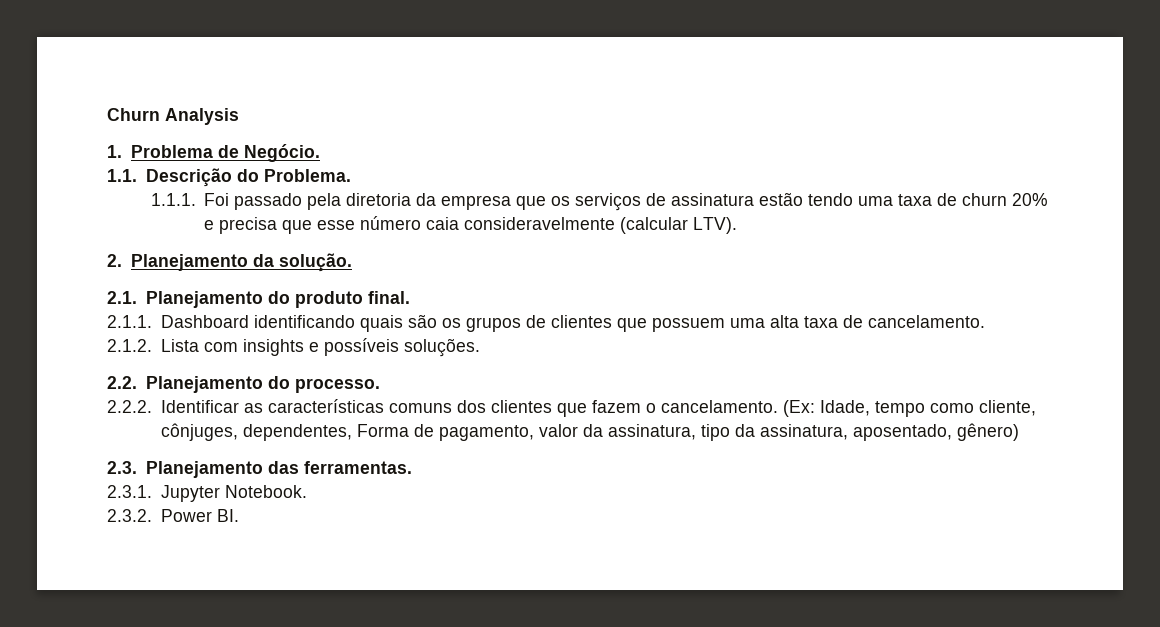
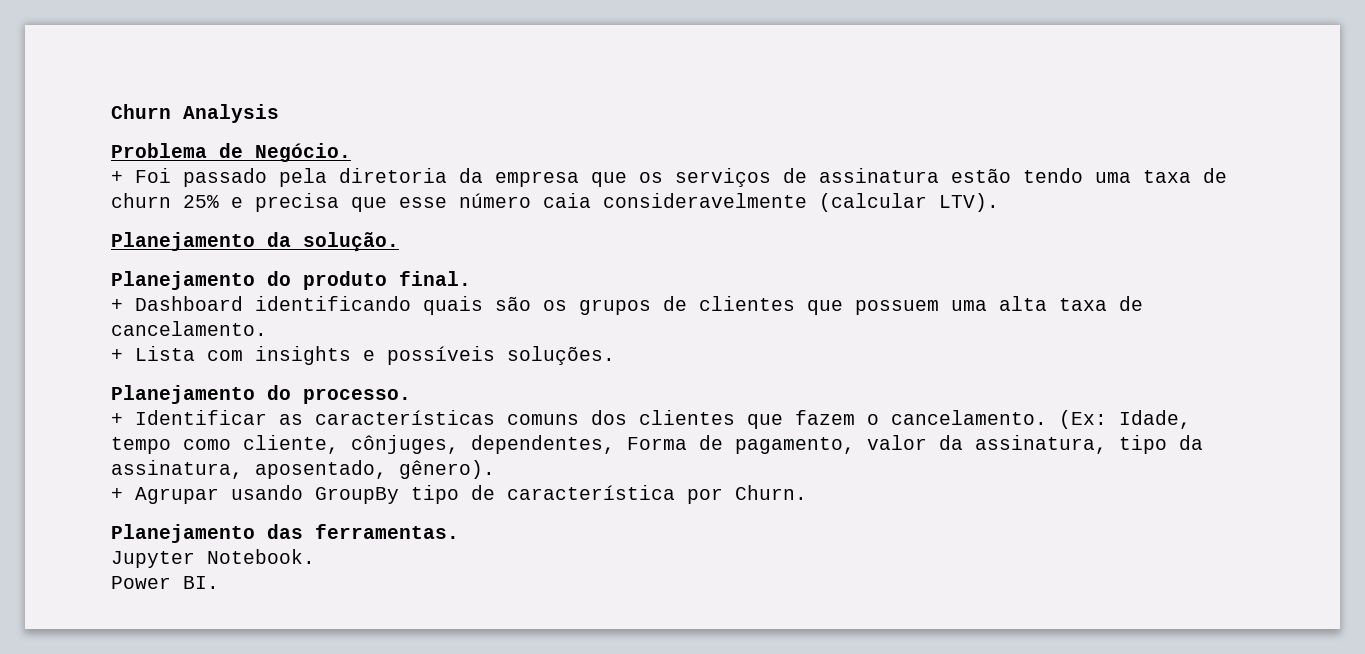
- 1. Problema de Negócio.
+ Problema de Negócio.
- 1.1. Descrição do Problema.
- 1.1.1. Foi passado pela diretoria da empresa que os serviços de assinatura estão tendo uma taxa de churn 20% e precisa que esse número caia consideravelmente (calcular LTV).
+ + Foi passado pela diretoria da empresa que os serviços de assinatura estão tendo uma taxa de churn 25% e precisa que esse número caia consideravelmente (calcular LTV).
- 2. Planejamento da solução.
+ Planejamento da solução.
- 2.1. Planejamento do produto final.
+ Planejamento do produto final.
- 2.1.1. Dashboard identificando quais são os grupos de clientes que possuem uma alta taxa de cancelamento.
+ + Dashboard identificando quais são os grupos de clientes que possuem uma alta taxa de cancelamento.
- 2.1.2. Lista com insights e possíveis soluções.
+ + Lista com insights e possíveis soluções.
- 2.2. Planejamento do processo.
+ Planejamento do processo.
- 2.2.2. Identificar as características comuns dos clientes que fazem o cancelamento.
+ + Identificar as características comuns dos clientes que fazem o cancelamento.
- (Ex: Idade, tempo como cliente, cônjuges, dependentes, Forma de pagamento, valor da assinatura, tipo da assinatura, aposentado, gênero)
- 2.3. Planejamento das ferramentas.
+ (Ex: Idade, tempo como cliente, cônjuges, dependentes, Forma de pagamento, valor da assinatura, tipo da assinatura, aposentado, gênero).
+ + Agrupar usando GroupBy tipo de característica por Churn.
+ Planejamento das ferramentas.
- 2.3.1. Jupyter Notebook.
+ Jupyter Notebook.
- 2.3.2. Power BI.
+ Power BI.

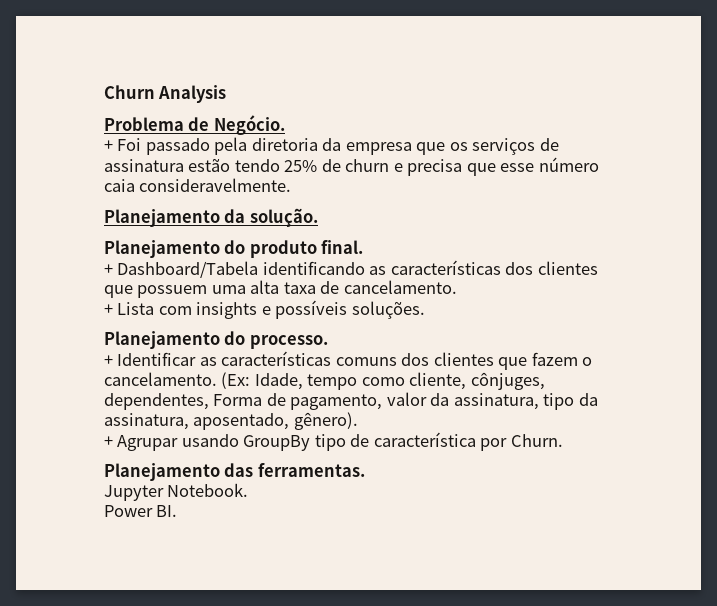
- + Foi passado pela diretoria da empresa que os serviços de assinatura estão tendo uma taxa de churn 25% e precisa que esse número caia consideravelmente (calcular LTV).
+ + Foi passado pela diretoria da empresa que os serviços de assinatura estão tendo 25% de churn e precisa que esse número caia consideravelmente.
- + Dashboard identificando quais são os grupos de clientes que possuem uma alta taxa de cancelamento.
+ + Dashboard/Tabela identificando as características dos clientes que possuem uma alta taxa de cancelamento.

